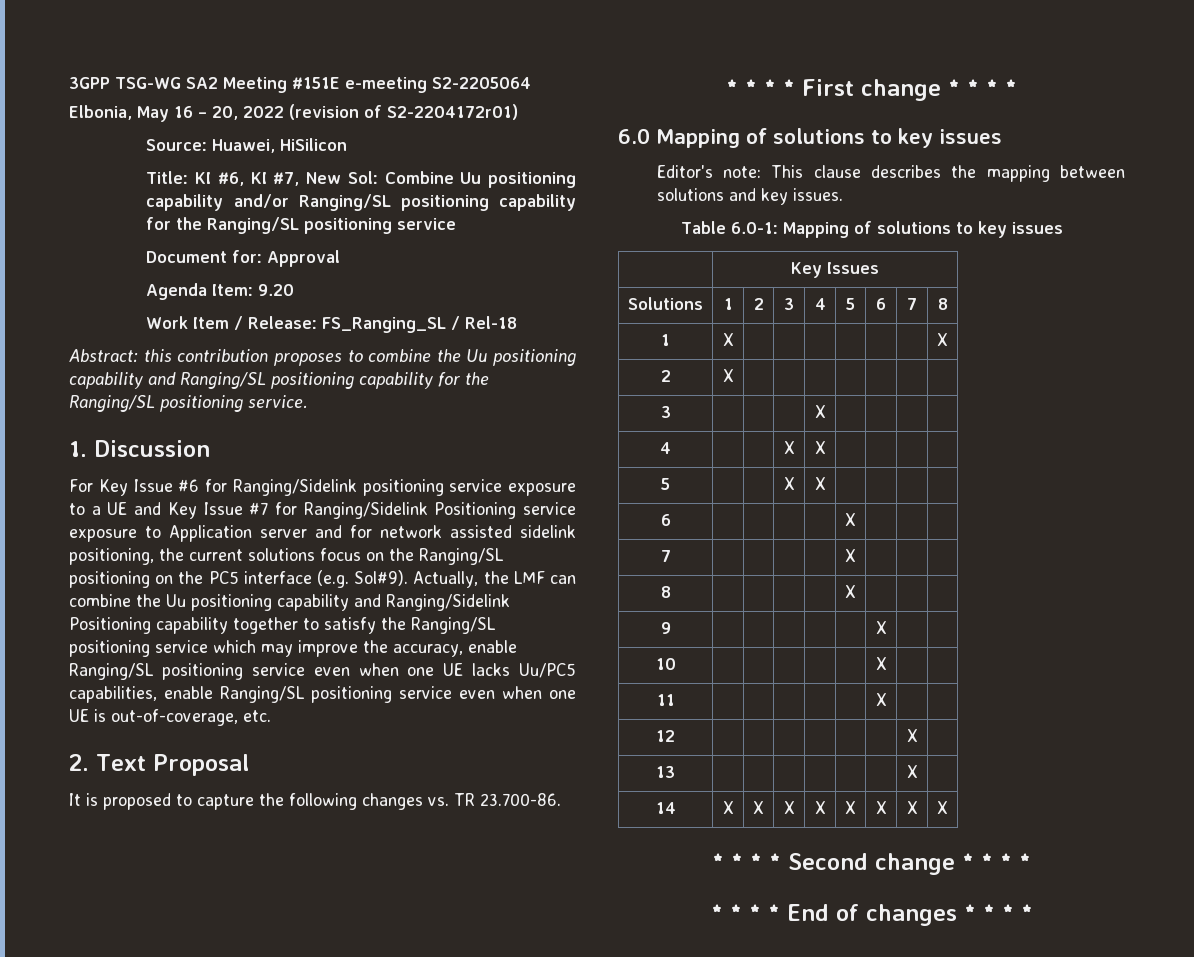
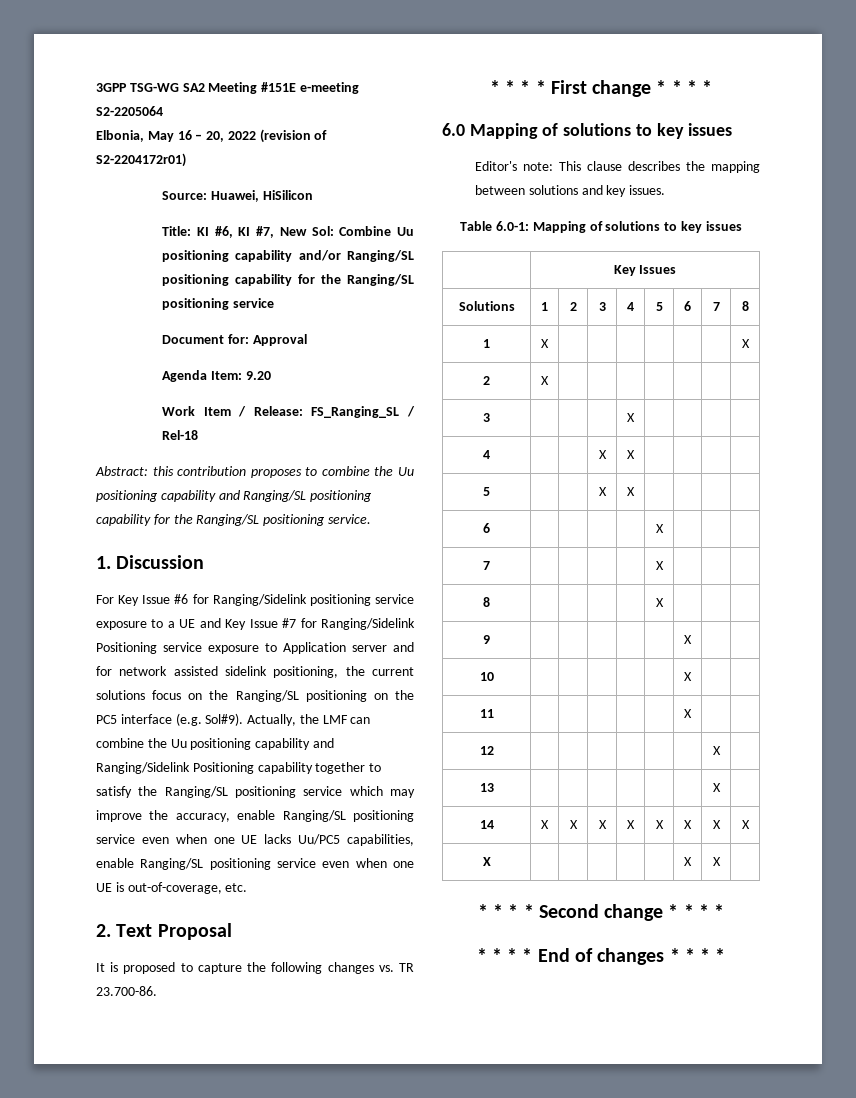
+ X | | | | | | X | X |

